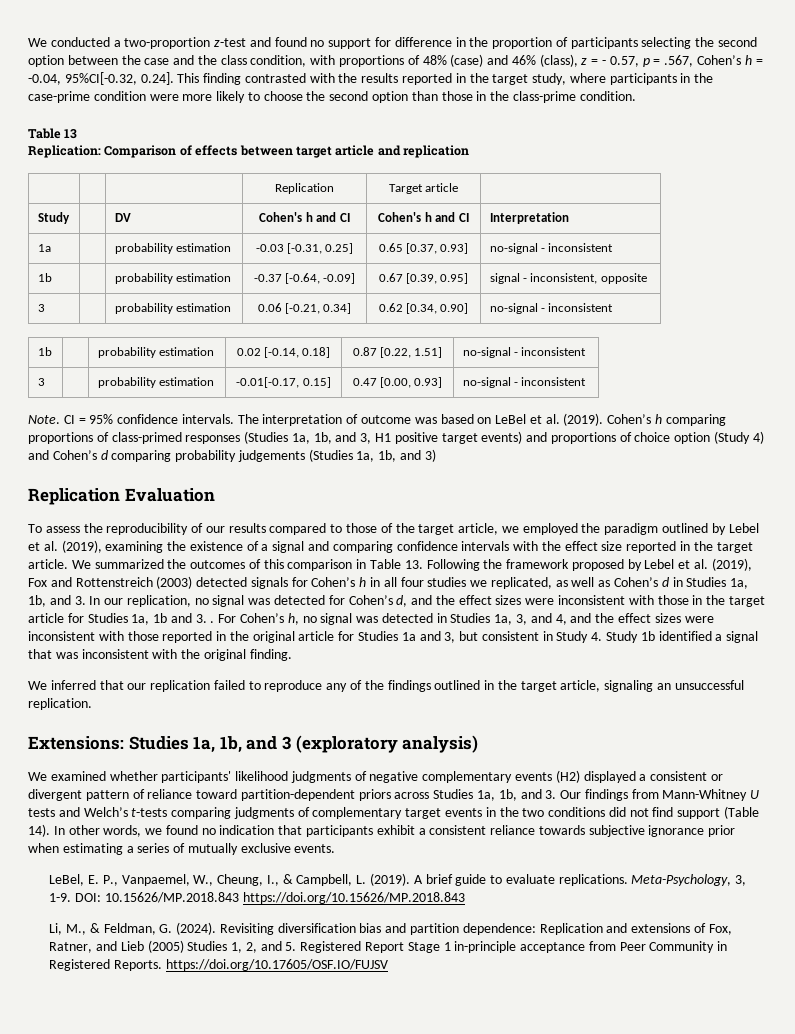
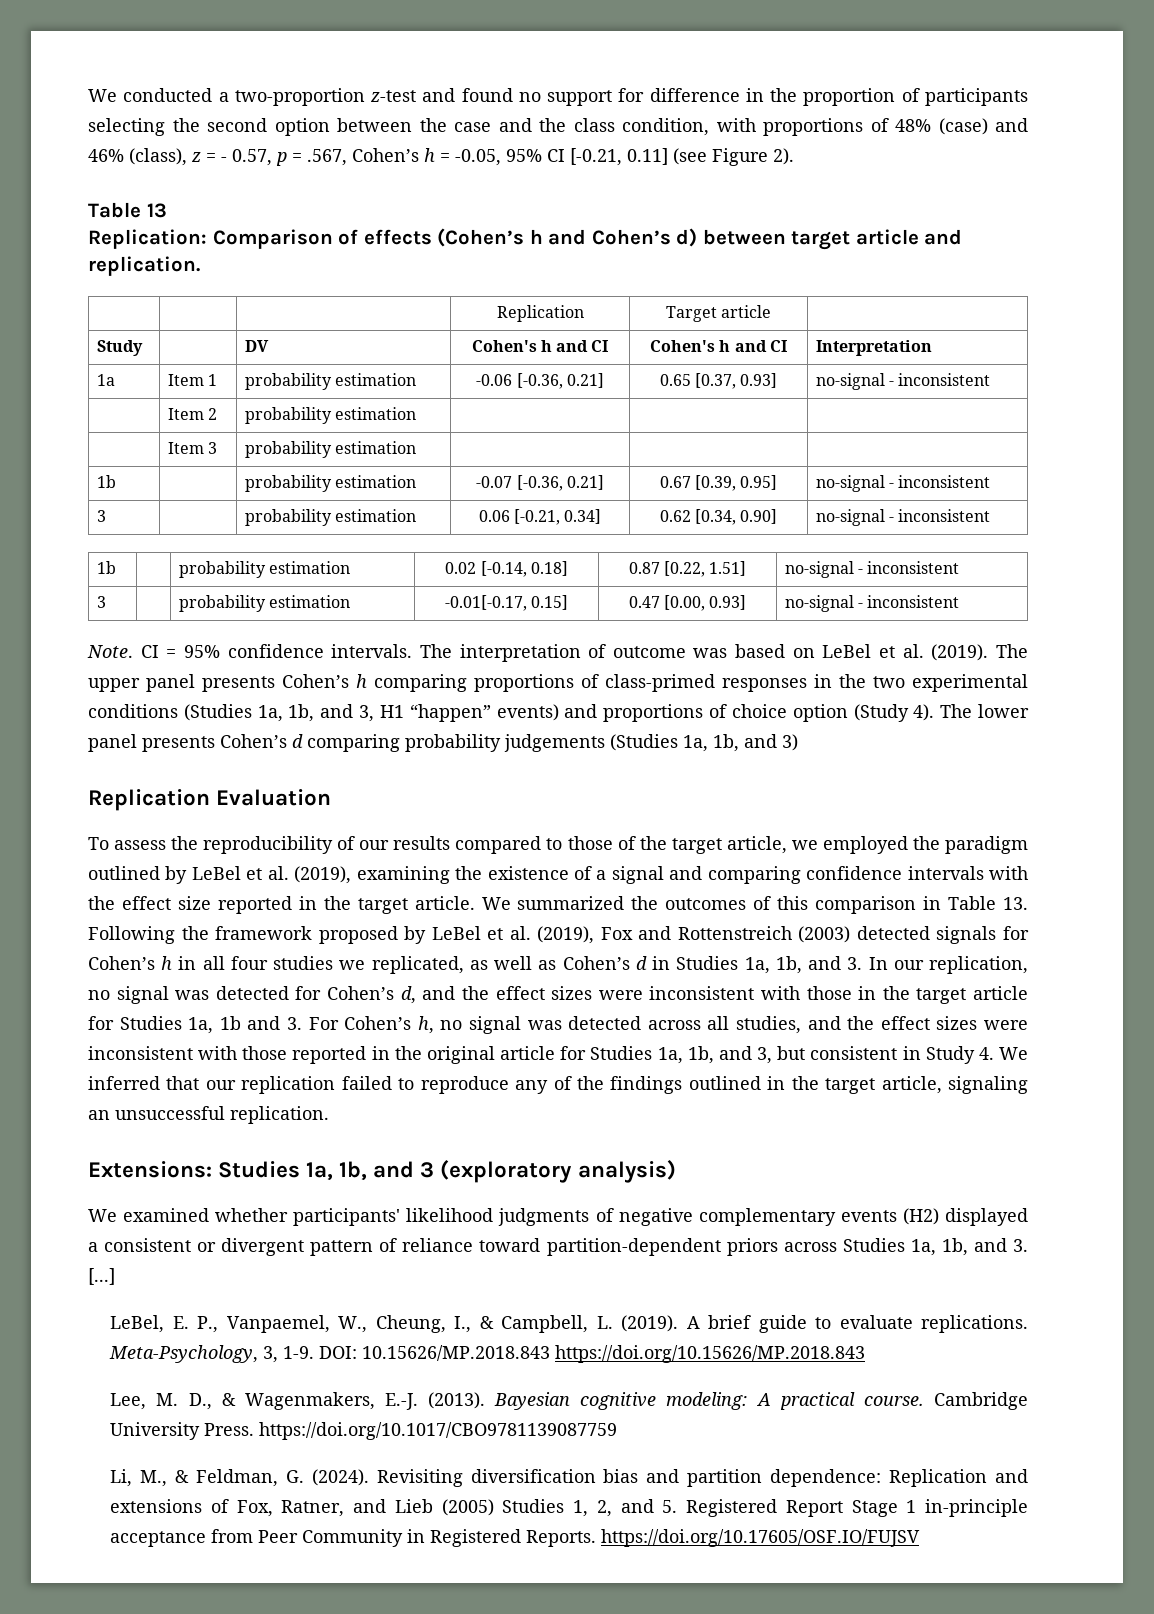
- We conducted a two-proportion z-test and found no support for difference in the proportion of participants selecting the second option between the case and the class condition, with proportions of 48% (case) and 46% (class), z = - 0.57, p = .567, Cohen’s h = -0.04, 95%CI[-0.32, 0.24]. This finding contrasted with the results reported in the target study, where participants in the case-prime condition were more likely to choose the second option than those in the class-prime condition.
+ We conducted a two-proportion z-test and found no support for difference in the proportion of participants selecting the second option between the case and the class condition, with proportions of 48% (case) and 46% (class), z = - 0.57, p = .567, Cohen’s h = -0.05, 95% CI [-0.21, 0.11] (see Figure 2).
- Replication: Comparison of effects between target article and replication
+ Replication: Comparison of effects (Cohen’s h and Cohen’s d) between target article and replication.
- 1a | | probability estimation | -0.03 [-0.31, 0.25] | 0.65 [0.37, 0.93] | no-signal - inconsistent
+ 1a | Item 1 | probability estimation | -0.06 [-0.36, 0.21] | 0.65 [0.37, 0.93] | no-signal - inconsistent
- 1b | | probability estimation | -0.37 [-0.64, -0.09] | 0.67 [0.39, 0.95] | signal - inconsistent, opposite
+ | Item 2 | probability estimation | | |
+ | Item 3 | probability estimation | | |
+ 1b | | probability estimation | -0.07 [-0.36, 0.21] | 0.67 [0.39, 0.95] | no-signal - inconsistent
- Cohen’s h comparing proportions of class-primed responses (Studies 1a, 1b, and 3, H1 positive target events) and proportions of choice option (Study 4) and Cohen’s d comparing probability judgements (Studies 1a, 1b, and 3)
+ The upper panel presents Cohen’s h comparing proportions of class-primed responses in the two experimental conditions (Studies 1a, 1b, and 3, H1 “happen” events) and proportions of choice option (Study 4). The lower panel presents Cohen’s d comparing probability judgements (Studies 1a, 1b, and 3)
- To assess the reproducibility of our results compared to those of the target article, we employed the paradigm outlined by Lebel et al. (2019), examining the existence of a signal and comparing confidence intervals with the effect size reported in the target article.
+ To assess the reproducibility of our results compared to those of the target article, we employed the paradigm outlined by LeBel et al. (2019), examining the existence of a signal and comparing confidence intervals with the effect size reported in the target article.
- We summarized the outcomes of this comparison in Table 13. Following the framework proposed by Lebel et al. (2019), Fox and Rottenstreich (2003) detected signals for Cohen’s h in all four studies we replicated, as well as Cohen’s d in Studies 1a, 1b, and 3. In our replication, no signal was detected for Cohen’s d, and the effect sizes were inconsistent with those in the target article for Studies 1a, 1b and 3. . For Cohen’s h, no signal was detected in Studies 1a, 3, and 4, and the effect sizes were inconsistent with those reported in the original article for Studies 1a and 3, but consistent in Study 4. Study 1b identified a signal that was inconsistent with the original finding.
- We inferred that our replication failed to reproduce any of the findings outlined in the target article, signaling an unsuccessful replication.
+ We summarized the outcomes of this comparison in Table 13. Following the framework proposed by LeBel et al. (2019), Fox and Rottenstreich (2003) detected signals for Cohen’s h in all four studies we replicated, as well as Cohen’s d in Studies 1a, 1b, and 3. In our replication, no signal was detected for Cohen’s d, and the effect sizes were inconsistent with those in the target article for Studies 1a, 1b and 3. For Cohen’s h, no signal was detected across all studies, and the effect sizes were inconsistent with those reported in the original article for Studies 1a, 1b, and 3, but consistent in Study 4. We inferred that our replication failed to reproduce any of the findings outlined in the target article, signaling an unsuccessful replication.
- We examined whether participants' likelihood judgments of negative complementary events (H2) displayed a consistent or divergent pattern of reliance toward partition-dependent priors across Studies 1a, 1b, and 3. Our findings from Mann-Whitney U tests and Welch’s t-tests comparing judgments of complementary target events in the two conditions did not find support (Table 14). In other words, we found no indication that participants exhibit a consistent reliance towards subjective ignorance prior when estimating a series of mutually exclusive events.
+ We examined whether participants' likelihood judgments of negative complementary events (H2) displayed a consistent or divergent pattern of reliance toward partition-dependent priors across Studies 1a, 1b, and 3. [...]
+ Lee, M. D., & Wagenmakers, E.-J. (2013). Bayesian cognitive modeling: A practical course. Cambridge University Press. https://doi.org/10.1017/CBO9781139087759

